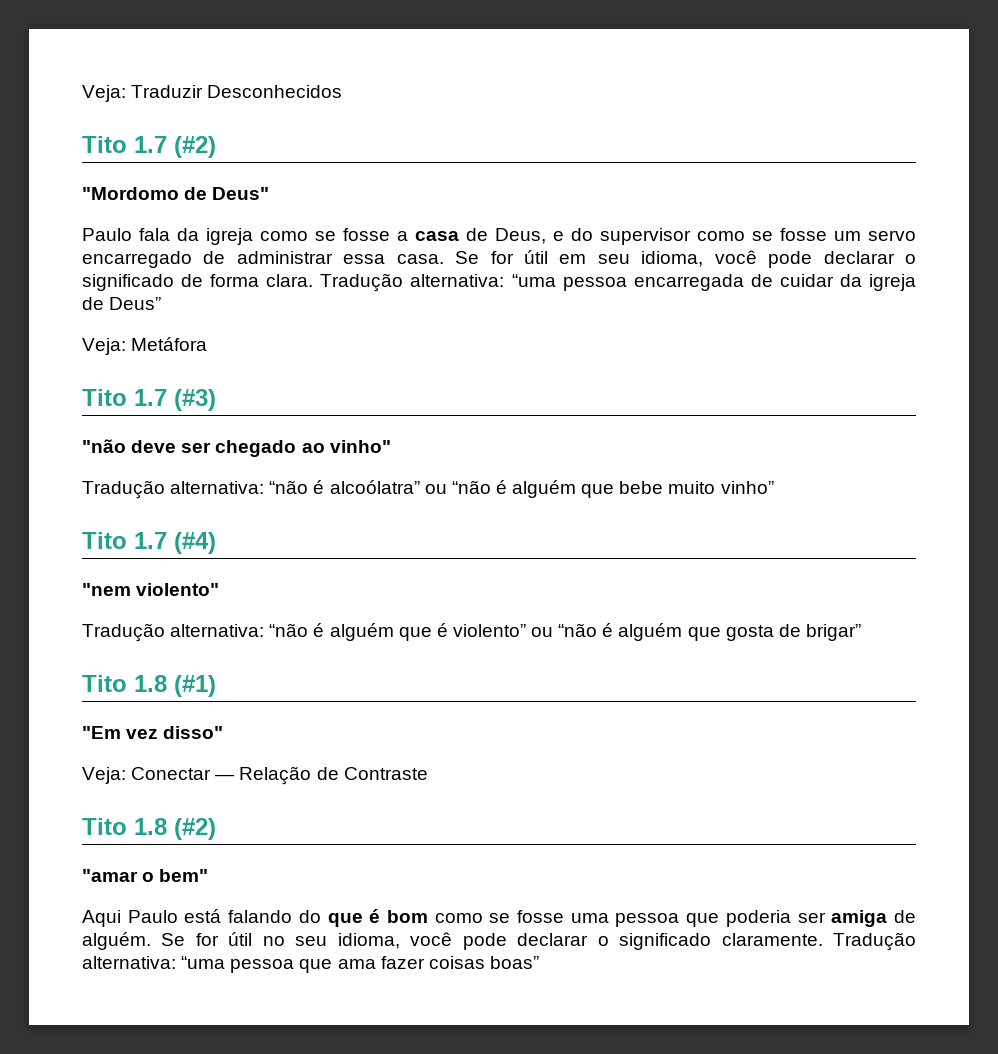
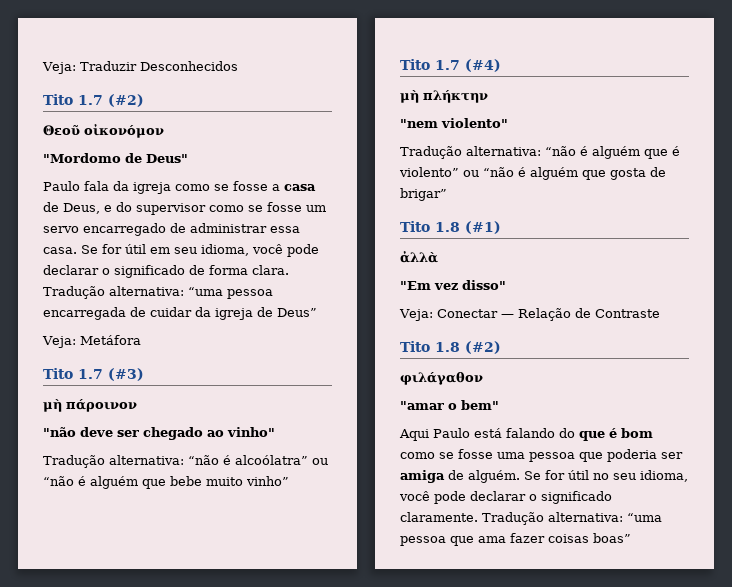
+ Θεοῦ οἰκονόμον
+ μὴ πάροινον
+ μὴ πλήκτην
+ ἀλλὰ
+ φιλάγαθον

